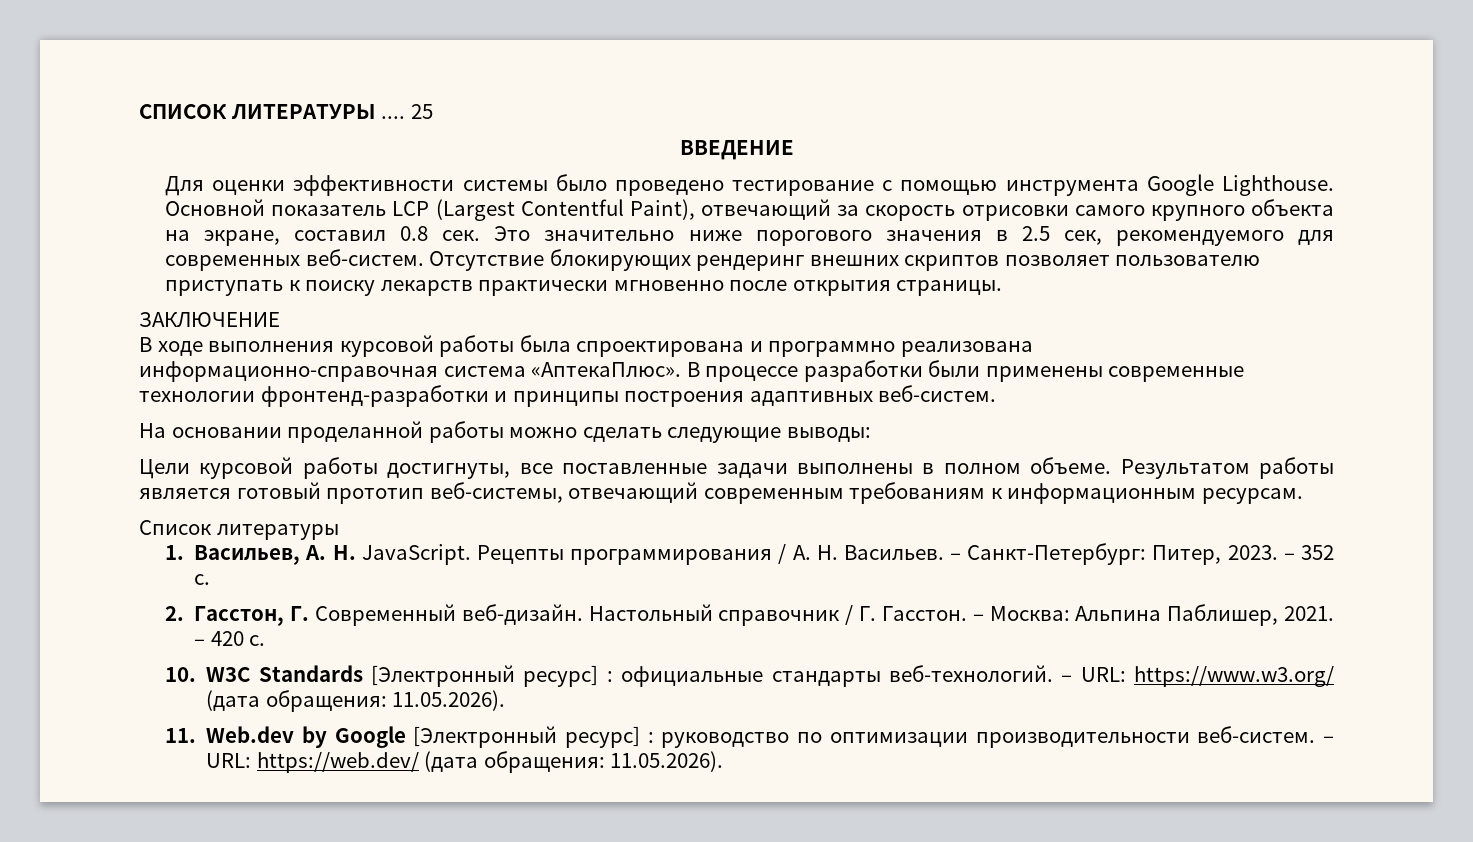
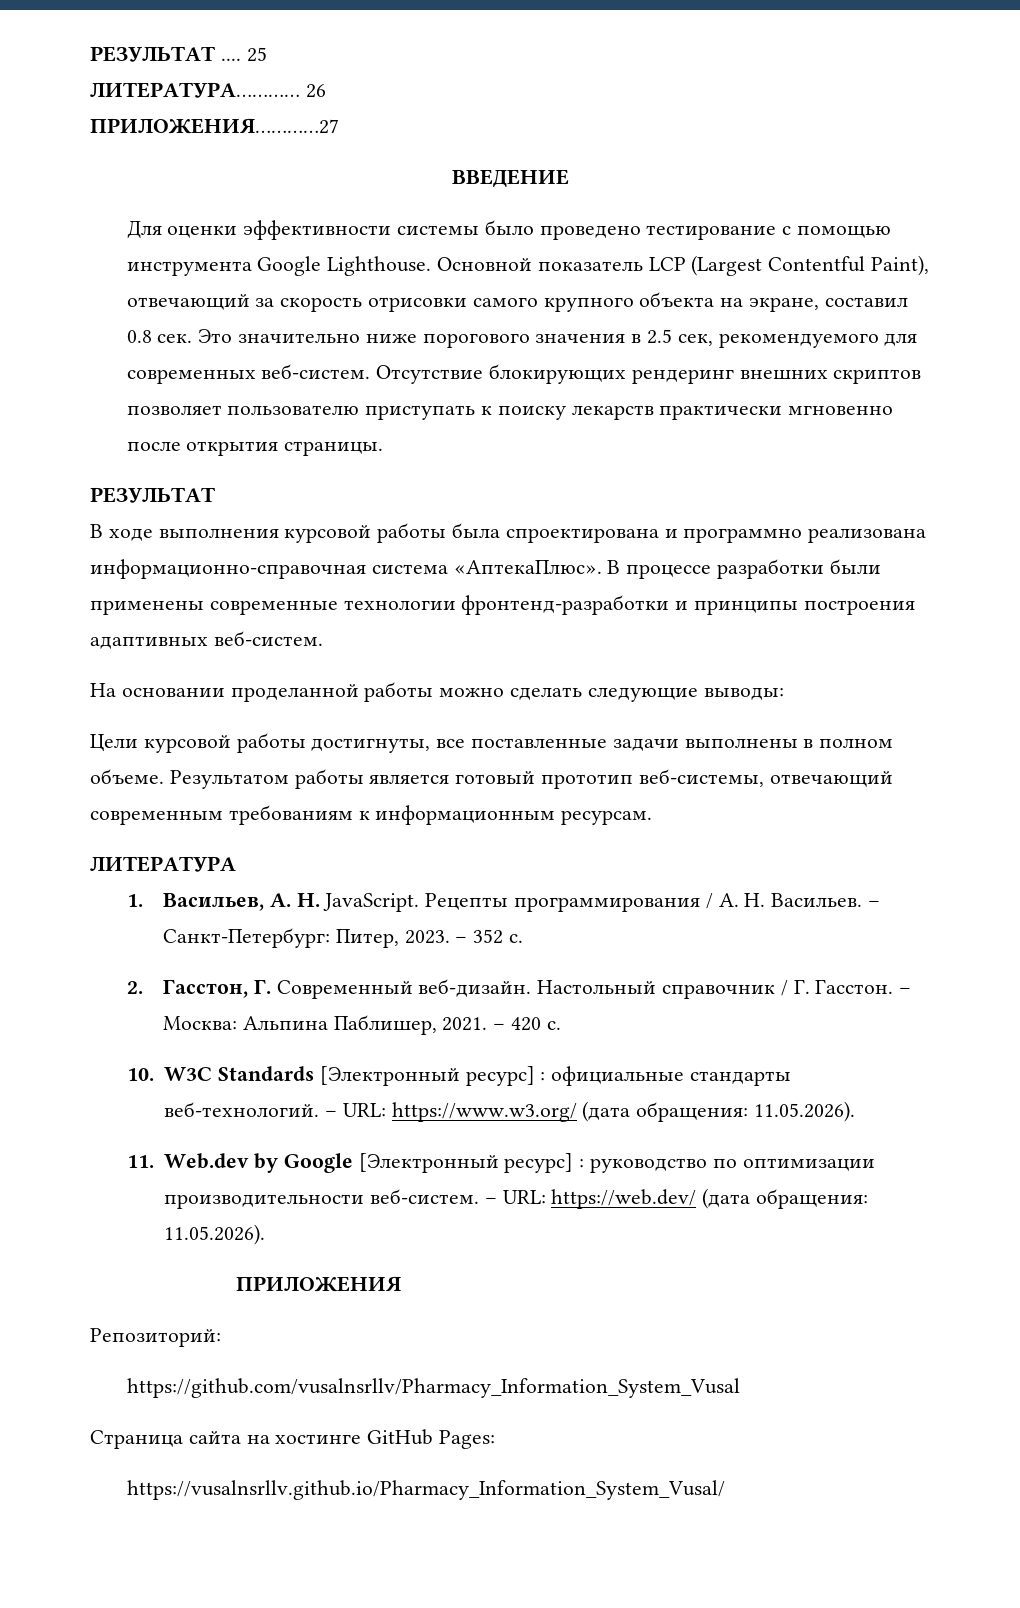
- СПИСОК ЛИТЕРАТУРЫ ....
+ РЕЗУЛЬТАТ ....
+ ЛИТЕРАТУРА………… 26
+ ПРИЛОЖЕНИЯ…………27
  Отсутствие блокирующих рендеринг внешних скриптов позволяет пользователю приступать к поиску лекарств практически мгновенно после открытия страницы.
- ЗАКЛЮЧЕНИЕ
+ РЕЗУЛЬТАТ
- Список литературы
+ ЛИТЕРАТУРА
+ ПРИЛОЖЕНИЯ
+ Репозиторий:
+ https://github.com/vusalnsrllv/Pharmacy_Information_System_Vusal
+ Страница сайта на хостинге GitHub Pages:
+ https://vusalnsrllv.github.io/Pharmacy_Information_System_Vusal/

